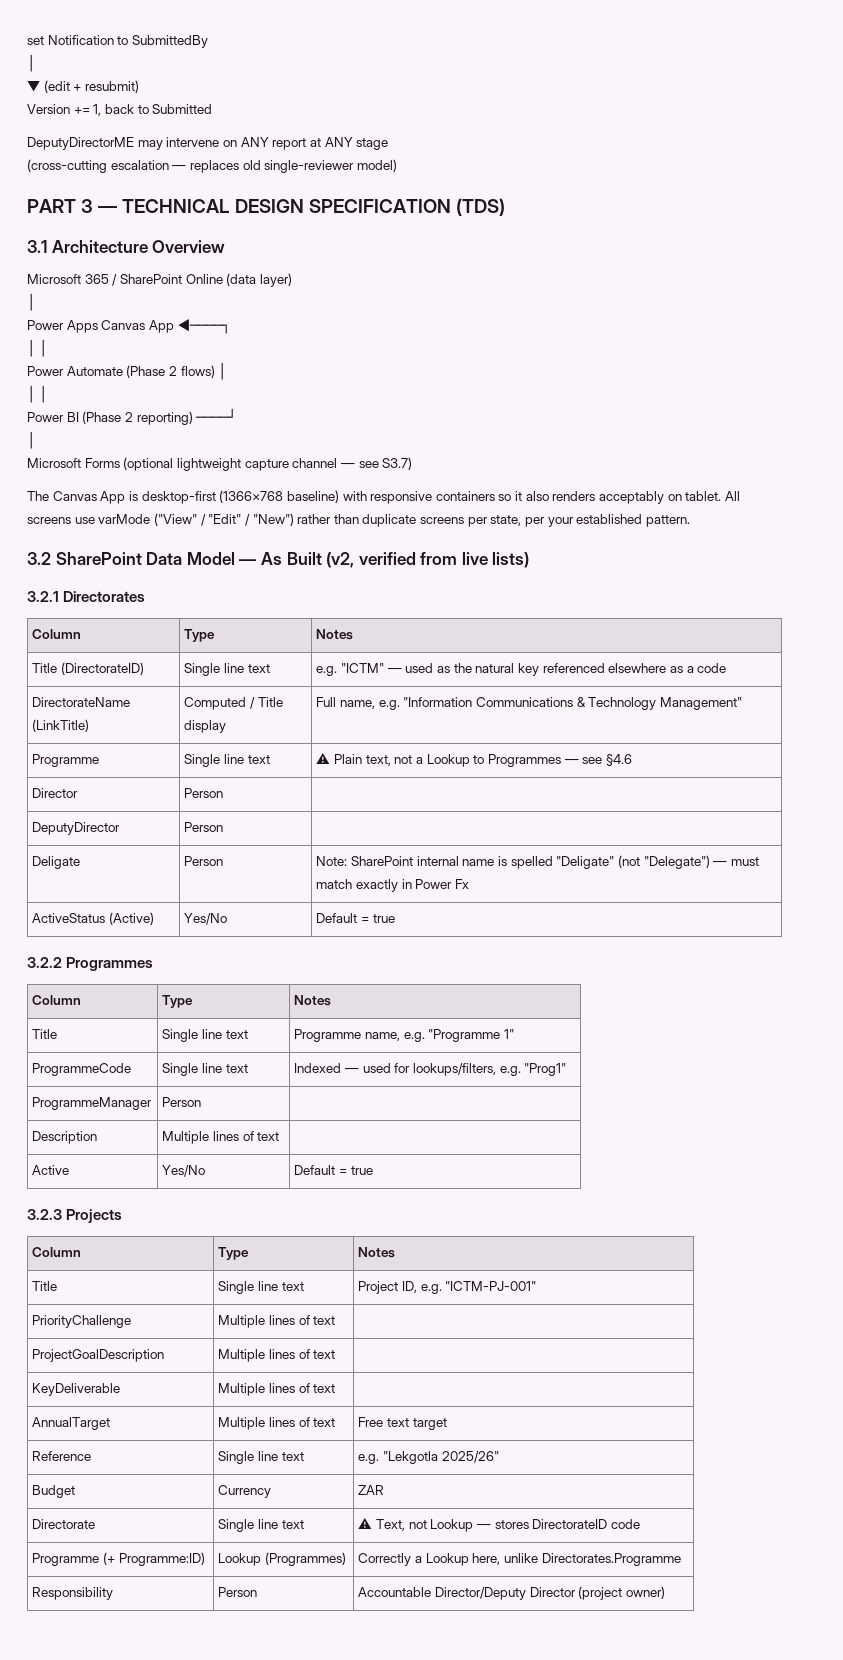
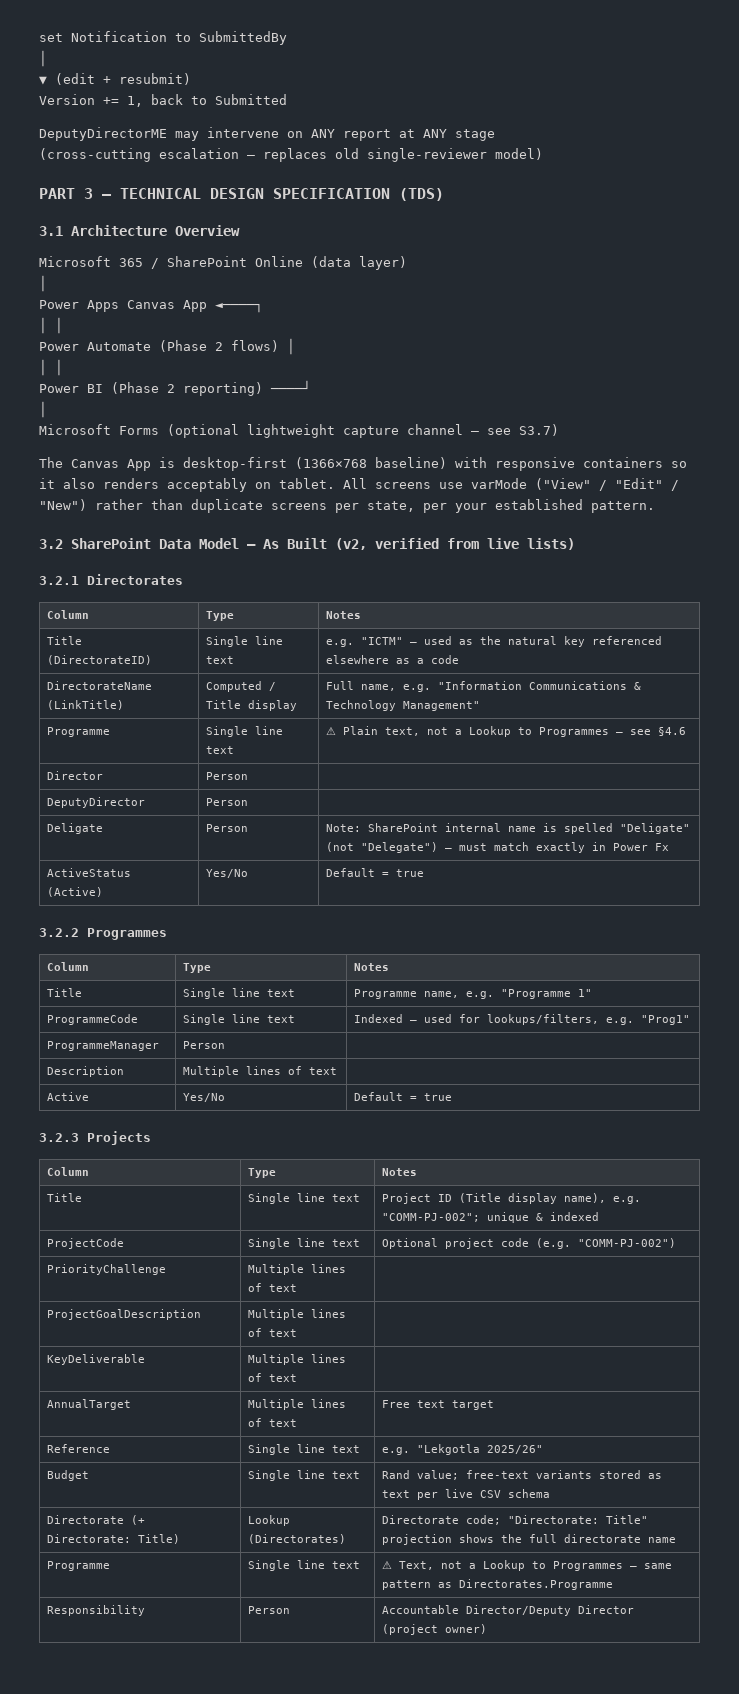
- Title | Single line text | Project ID, e.g. "ICTM-PJ-001"
+ Title | Single line text | Project ID (Title display name), e.g. "COMM-PJ-002"; unique & indexed
+ ProjectCode | Single line text | Optional project code (e.g. "COMM-PJ-002")
- Budget | Currency | ZAR
- Directorate | Single line text | ⚠ Text, not Lookup — stores DirectorateID code
- Programme (+ Programme:ID) | Lookup (Programmes) | Correctly a Lookup here, unlike Directorates.Programme
+ Budget | Single line text | Rand value; free-text variants stored as text per live CSV schema
+ Directorate (+ Directorate: Title) | Lookup (Directorates) | Directorate code; "Directorate: Title" projection shows the full directorate name
+ Programme | Single line text | ⚠ Text, not a Lookup to Programmes — same pattern as Directorates.Programme

